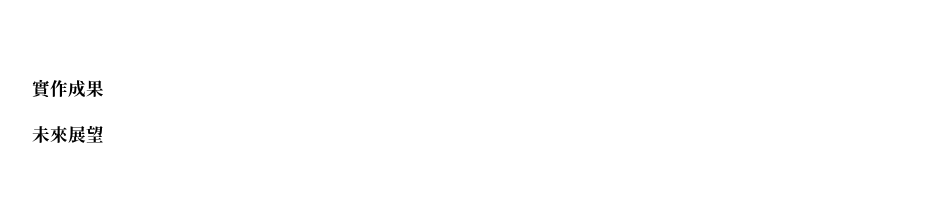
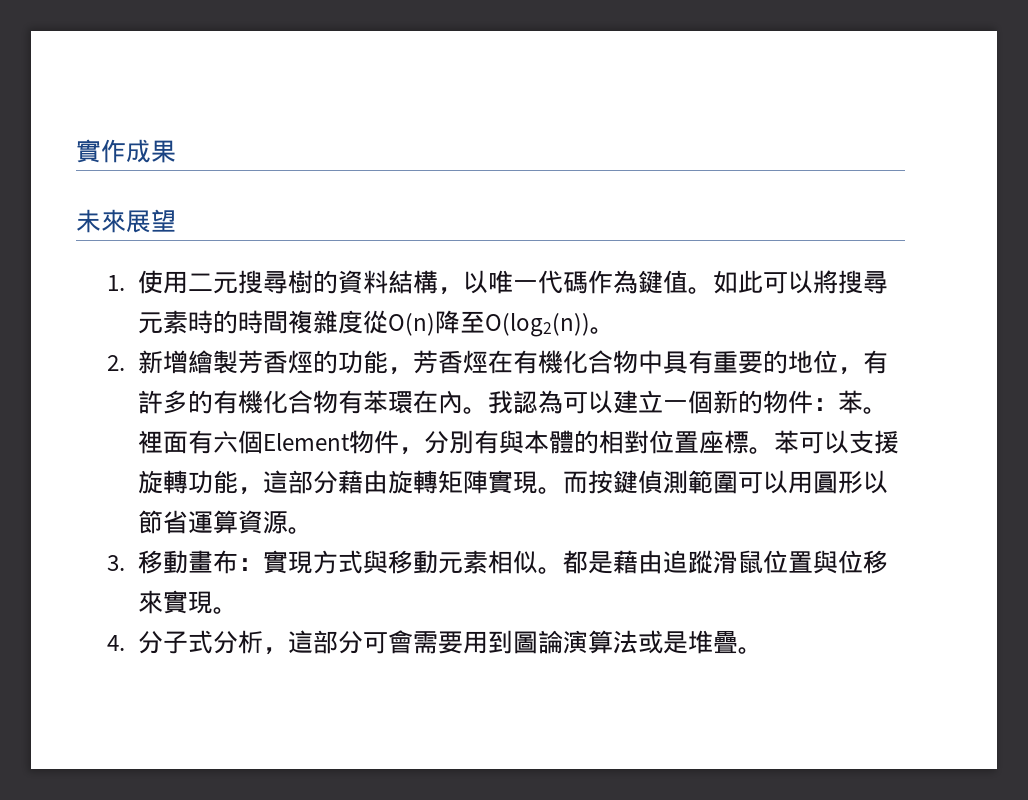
+ 1.使用二元搜尋樹的資料結構，以唯一代碼作為鍵值。如此可以將搜尋元素時的時間複雜度從O(n)降至O(log2(n))。
+ 2.新增繪製芳香烴的功能，芳香烴在有機化合物中具有重要的地位，有許多的有機化合物有苯環在內。我認為可以建立一個新的物件：苯。裡面有六個Element物件，分別有與本體的相對位置座標。苯可以支援旋轉功能，這部分藉由旋轉矩陣實現。而按鍵偵測範圍可以用圓形以節省運算資源。
+ 3.移動畫布：實現方式與移動元素相似。都是藉由追蹤滑鼠位置與位移來實現。
+ 4.分子式分析，這部分可會需要用到圖論演算法或是堆疊。

